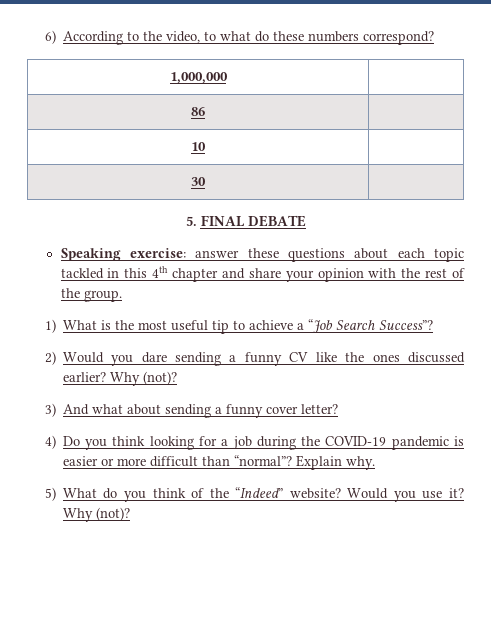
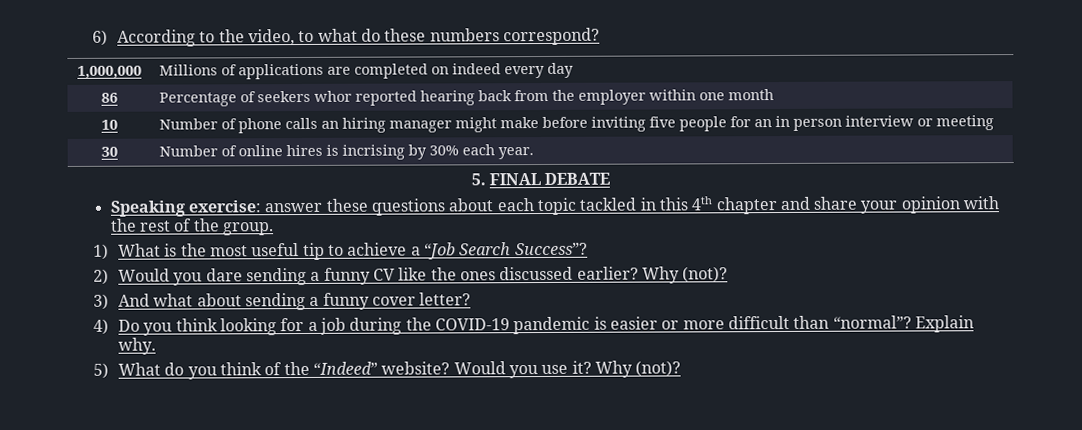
- 1,000,000 |
- 86 |
- 10 |
- 30 |
+ 1,000,000 | Millions of applications are completed on indeed every day
+ 86 | Percentage of seekers whor reported hearing back from the employer within one month
+ 10 | Number of phone calls an hiring manager might make before inviting five people for an in person interview or meeting
+ 30 | Number of online hires is incrising by 30% each year.

